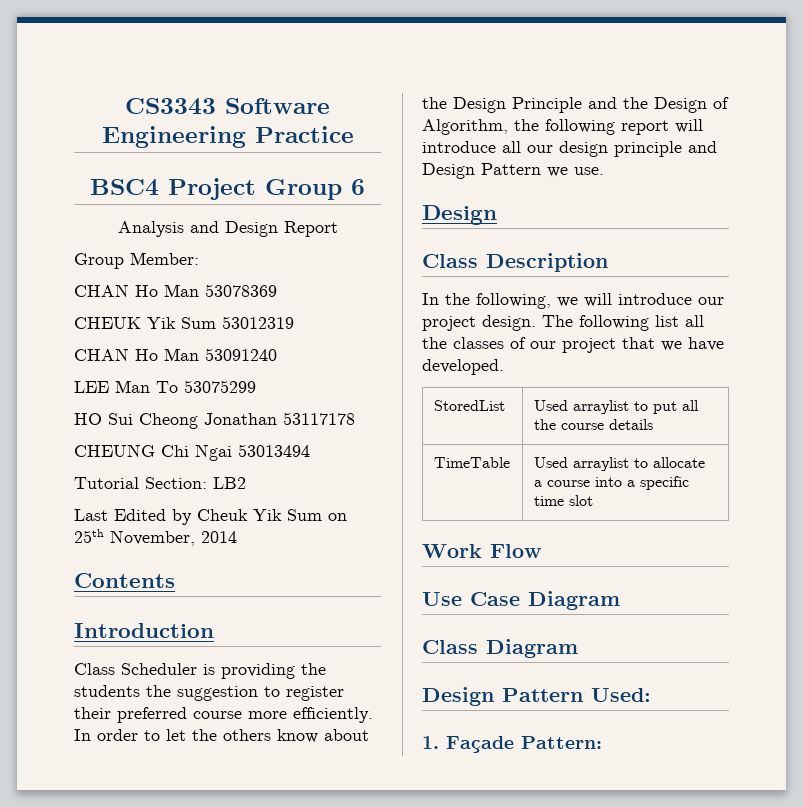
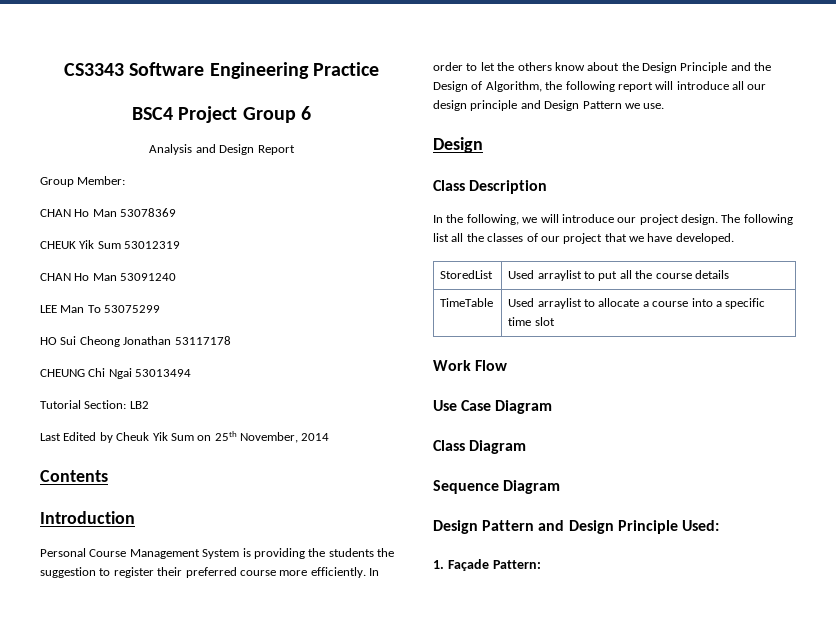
- Class Scheduler is providing the students the suggestion to register their preferred course more efficiently.
+ Personal Course Management System is providing the students the suggestion to register their preferred course more efficiently.
- Design Pattern Used:
+ Sequence Diagram
+ Design Pattern and Design Principle Used:

